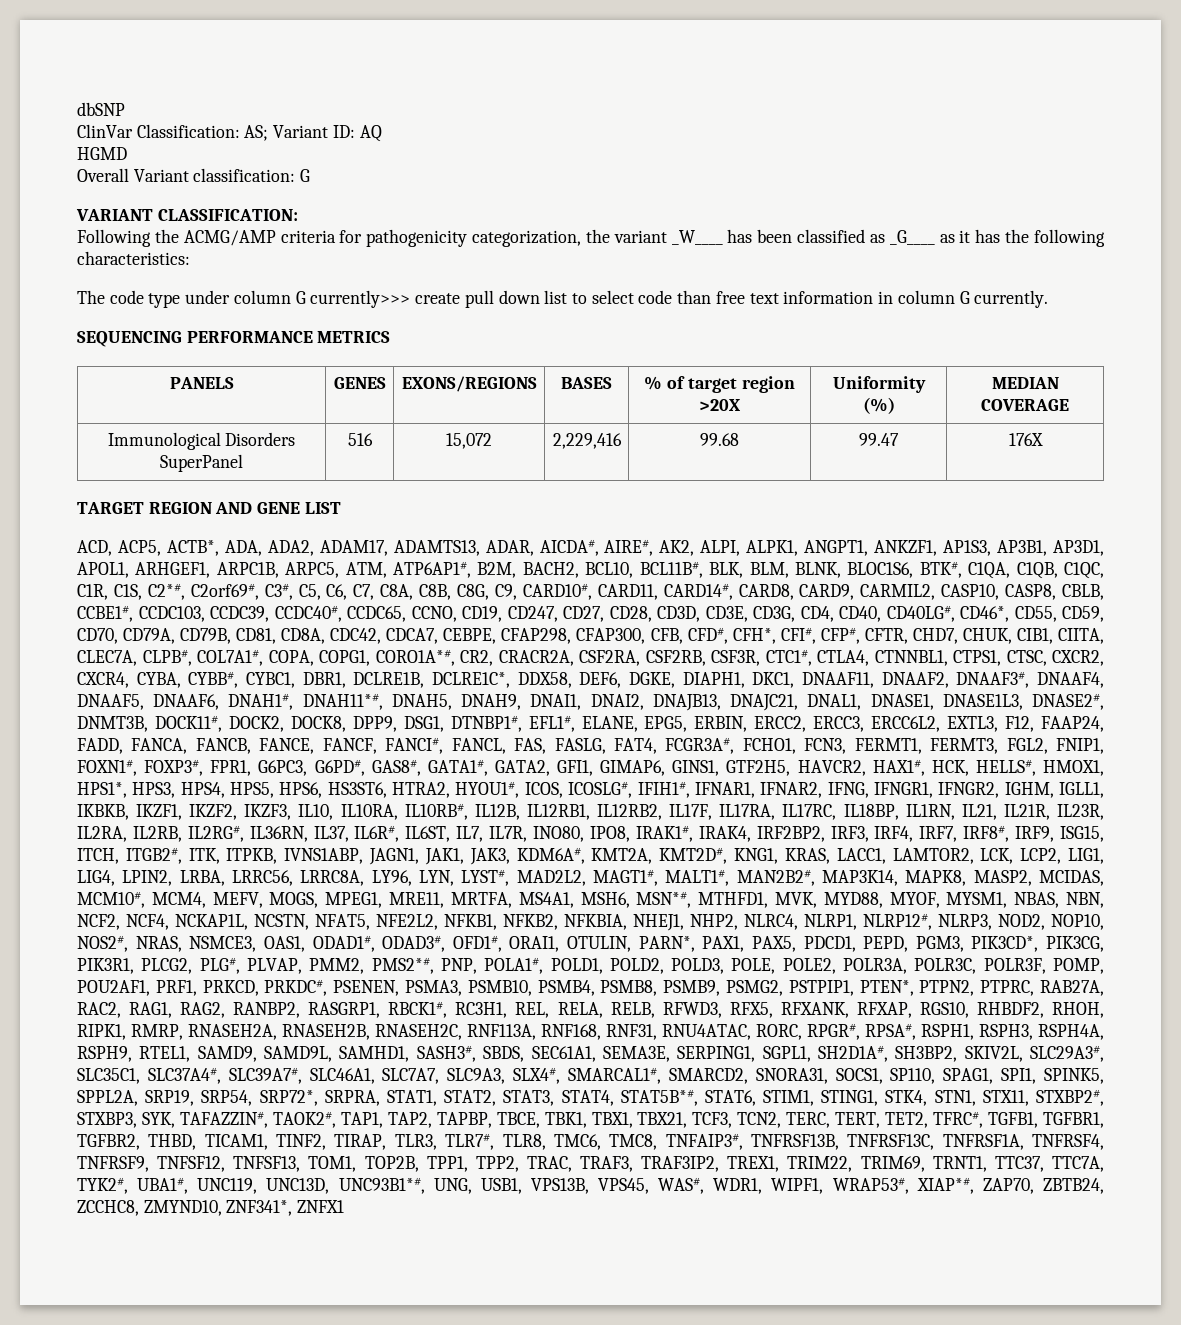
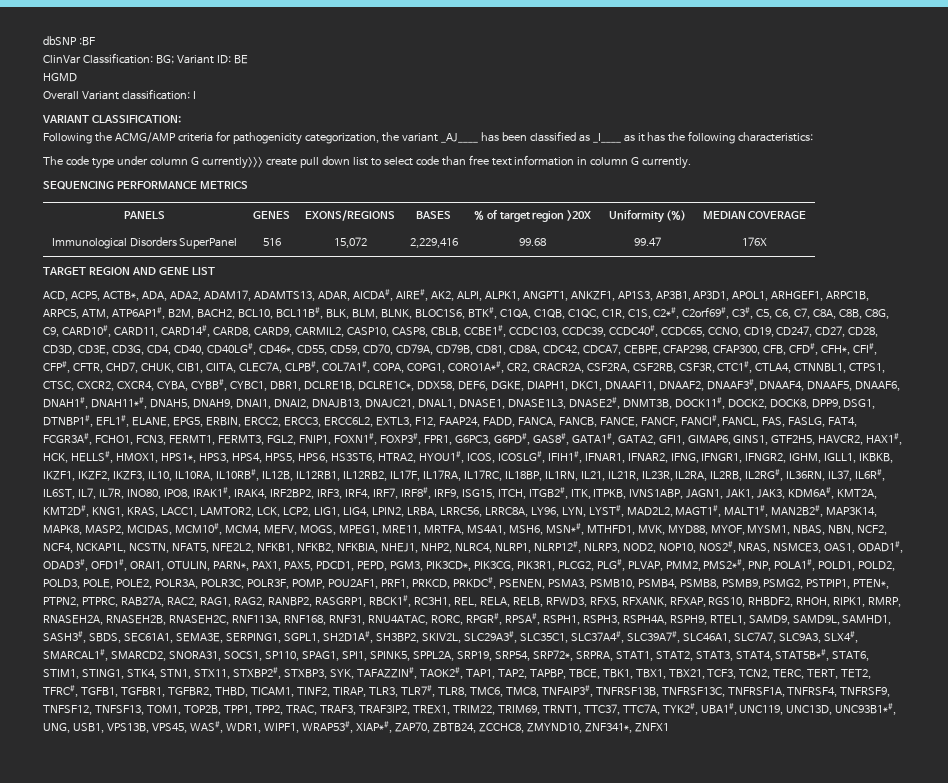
- dbSNP
+ dbSNP :BF
- ClinVar Classification: AS; Variant ID: AQ
+ ClinVar Classification: BG; Variant ID: BE
- Overall Variant classification: G
+ Overall Variant classification: I
- Following the ACMG/AMP criteria for pathogenicity categorization, the variant _W____ has been classified as _G____ as it has the following characteristics:
+ Following the ACMG/AMP criteria for pathogenicity categorization, the variant _AJ____ has been classified as _I____ as it has the following characteristics:

